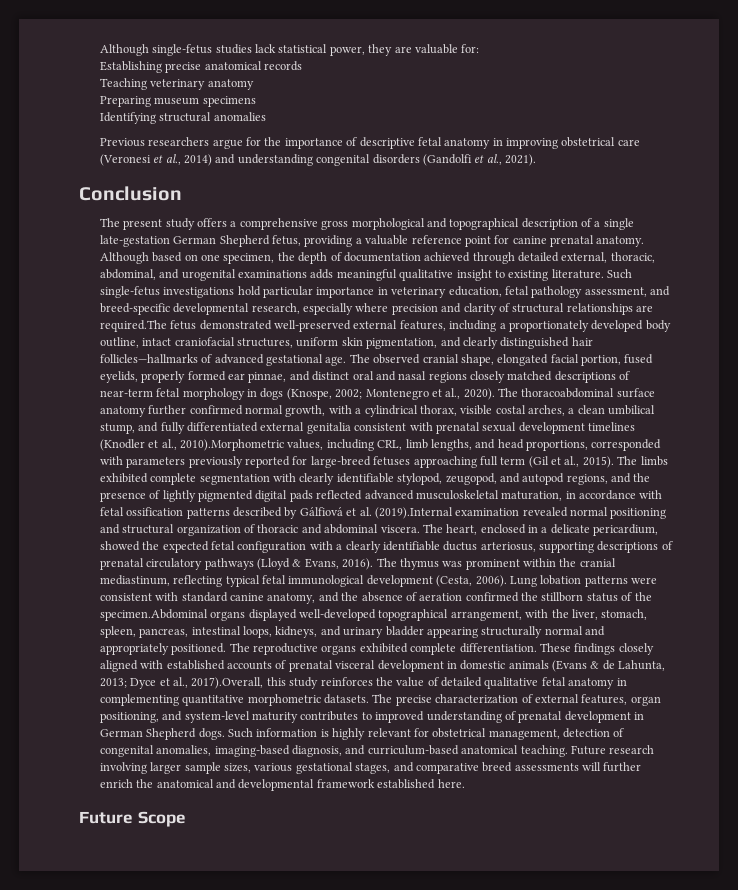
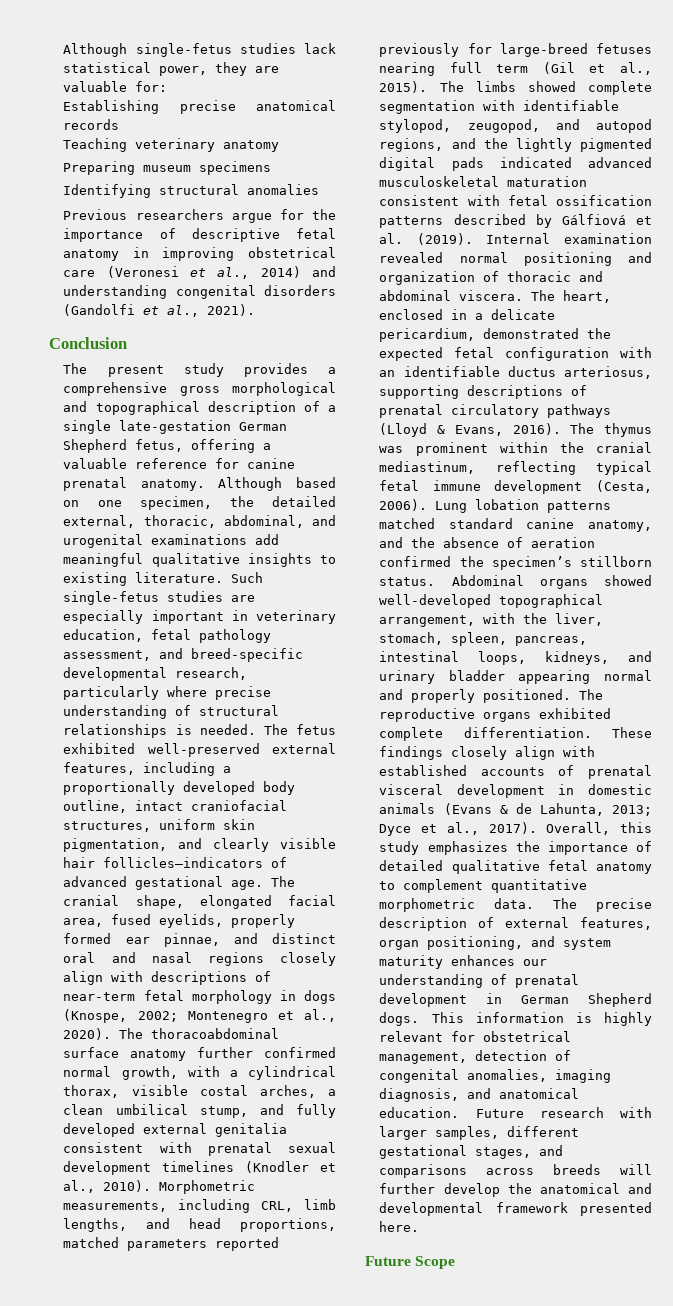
- The present study offers a comprehensive gross morphological and topographical description of a single late-gestation German Shepherd fetus, providing a valuable reference point for canine prenatal anatomy.
+ The present study provides a comprehensive gross morphological and topographical description of a single late-gestation German Shepherd fetus, offering a valuable reference for canine prenatal anatomy.
- Although based on one specimen, the depth of documentation achieved through detailed external, thoracic, abdominal, and urogenital examinations adds meaningful qualitative insight to existing literature.
+ Although based on one specimen, the detailed external, thoracic, abdominal, and urogenital examinations add meaningful qualitative insights to existing literature.
- Such single-fetus investigations hold particular importance in veterinary education, fetal pathology assessment, and breed-specific developmental research, especially where precision and clarity of structural relationships are required.The fetus demonstrated well-preserved external features, including a proportionately developed body outline, intact craniofacial structures, uniform skin pigmentation, and clearly distinguished hair follicles—hallmarks of advanced gestational age.
+ Such single-fetus studies are especially important in veterinary education, fetal pathology assessment, and breed-specific developmental research, particularly where precise understanding of structural relationships is needed. The fetus exhibited well-preserved external features, including a proportionally developed body outline, intact craniofacial structures, uniform skin pigmentation, and clearly visible hair follicles—indicators of advanced gestational age.
- The observed cranial shape, elongated facial portion, fused eyelids, properly formed ear pinnae, and distinct oral and nasal regions closely matched descriptions of near-term fetal morphology in dogs (Knospe, 2002; Montenegro et al., 2020).
+ The cranial shape, elongated facial area, fused eyelids, properly formed ear pinnae, and distinct oral and nasal regions closely align with descriptions of near-term fetal morphology in dogs (Knospe, 2002; Montenegro et al., 2020).
- The thoracoabdominal surface anatomy further confirmed normal growth, with a cylindrical thorax, visible costal arches, a clean umbilical stump, and fully differentiated external genitalia consistent with prenatal sexual development timelines (Knodler et al., 2010).Morphometric values, including CRL, limb lengths, and head proportions, corresponded with parameters previously reported for large-breed fetuses approaching full term (Gil et al., 2015).
+ The thoracoabdominal surface anatomy further confirmed normal growth, with a cylindrical thorax, visible costal arches, a clean umbilical stump, and fully developed external genitalia consistent with prenatal sexual development timelines (Knodler et al., 2010). Morphometric measurements, including CRL, limb lengths, and head proportions, matched parameters reported previously for large-breed fetuses nearing full term (Gil et al., 2015).
- The limbs exhibited complete segmentation with clearly identifiable stylopod, zeugopod, and autopod regions, and the presence of lightly pigmented digital pads reflected advanced musculoskeletal maturation, in accordance with fetal ossification patterns described by Gálfiová et al. (2019).Internal examination revealed normal positioning and structural organization of thoracic and abdominal viscera.
+ The limbs showed complete segmentation with identifiable stylopod, zeugopod, and autopod regions, and the lightly pigmented digital pads indicated advanced musculoskeletal maturation consistent with fetal ossification patterns described by Gálfiová et al. (2019). Internal examination revealed normal positioning and organization of thoracic and abdominal viscera.
- The heart, enclosed in a delicate pericardium, showed the expected fetal configuration with a clearly identifiable ductus arteriosus, supporting descriptions of prenatal circulatory pathways (Lloyd & Evans, 2016).
+ The heart, enclosed in a delicate pericardium, demonstrated the expected fetal configuration with an identifiable ductus arteriosus, supporting descriptions of prenatal circulatory pathways (Lloyd & Evans, 2016).
- The thymus was prominent within the cranial mediastinum, reflecting typical fetal immunological development (Cesta, 2006).
+ The thymus was prominent within the cranial mediastinum, reflecting typical fetal immune development (Cesta, 2006).
- Lung lobation patterns were consistent with standard canine anatomy, and the absence of aeration confirmed the stillborn status of the specimen.Abdominal organs displayed well-developed topographical arrangement, with the liver, stomach, spleen, pancreas, intestinal loops, kidneys, and urinary bladder appearing structurally normal and appropriately positioned.
+ Lung lobation patterns matched standard canine anatomy, and the absence of aeration confirmed the specimen’s stillborn status. Abdominal organs showed well-developed topographical arrangement, with the liver, stomach, spleen, pancreas, intestinal loops, kidneys, and urinary bladder appearing normal and properly positioned.
- These findings closely aligned with established accounts of prenatal visceral development in domestic animals (Evans & de Lahunta, 2013; Dyce et al., 2017).Overall, this study reinforces the value of detailed qualitative fetal anatomy in complementing quantitative morphometric datasets.
+ These findings closely align with established accounts of prenatal visceral development in domestic animals (Evans & de Lahunta, 2013; Dyce et al., 2017). Overall, this study emphasizes the importance of detailed qualitative fetal anatomy to complement quantitative morphometric data.
- The precise characterization of external features, organ positioning, and system-level maturity contributes to improved understanding of prenatal development in German Shepherd dogs.
+ The precise description of external features, organ positioning, and system maturity enhances our understanding of prenatal development in German Shepherd dogs.
- Such information is highly relevant for obstetrical management, detection of congenital anomalies, imaging-based diagnosis, and curriculum-based anatomical teaching. Future research involving larger sample sizes, various gestational stages, and comparative breed assessments will further enrich the anatomical and developmental framework established here.
+ This information is highly relevant for obstetrical management, detection of congenital anomalies, imaging diagnosis, and anatomical education. Future research with larger samples, different gestational stages, and comparisons across breeds will further develop the anatomical and developmental framework presented here.

